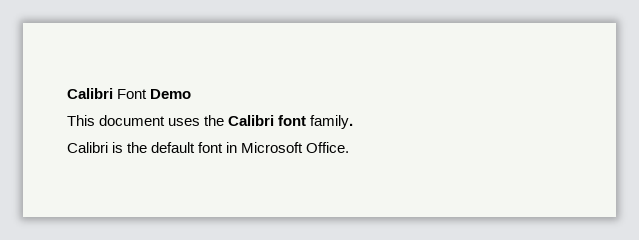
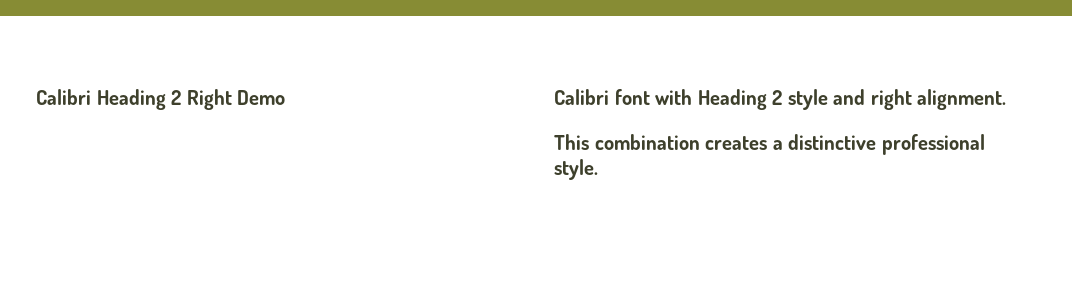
- Calibri Font Demo
- This document uses the Calibri font family.
- Calibri is the default font in Microsoft Office.
+ Calibri Heading 2 Right Demo
+ Calibri font with Heading 2 style and right alignment.
+ This combination creates a distinctive professional style.

